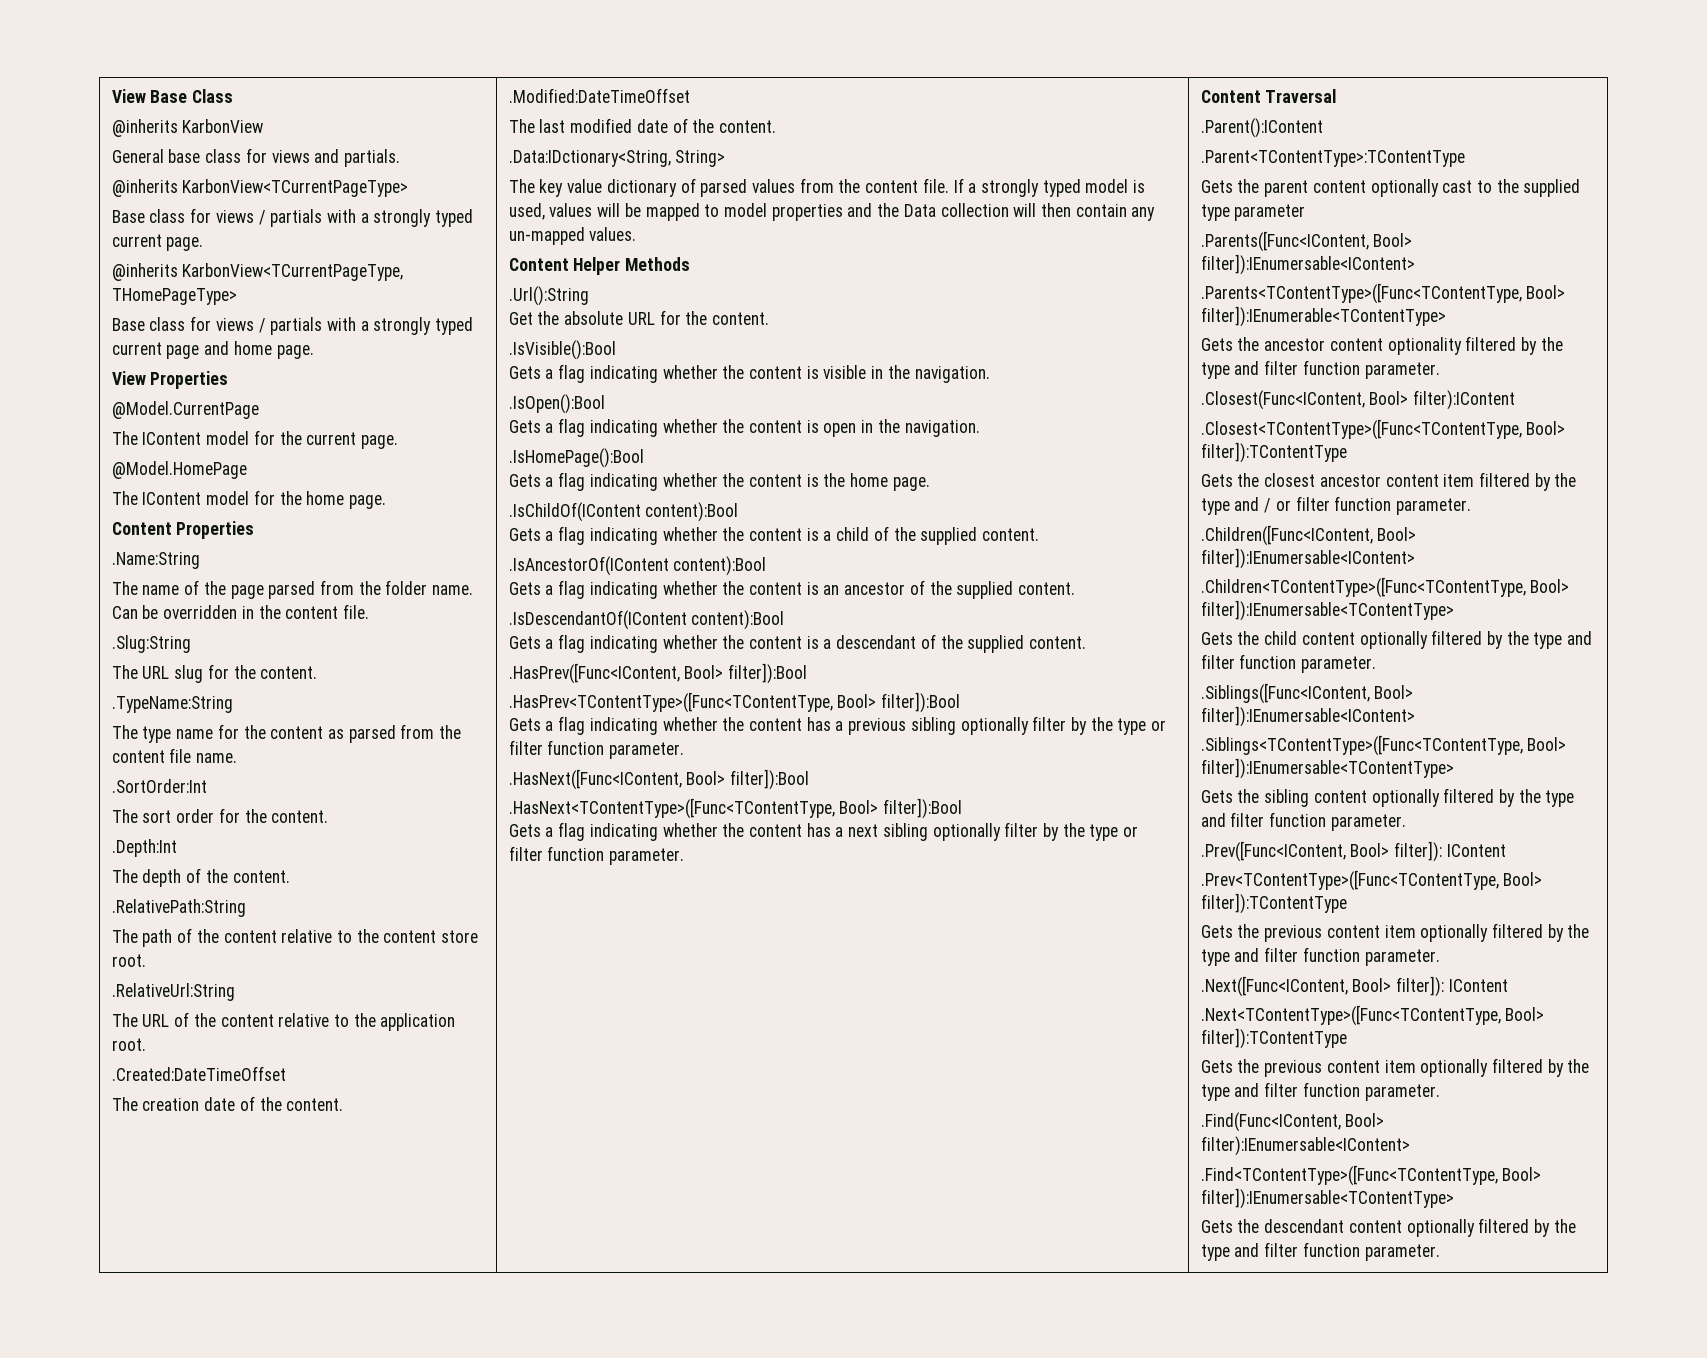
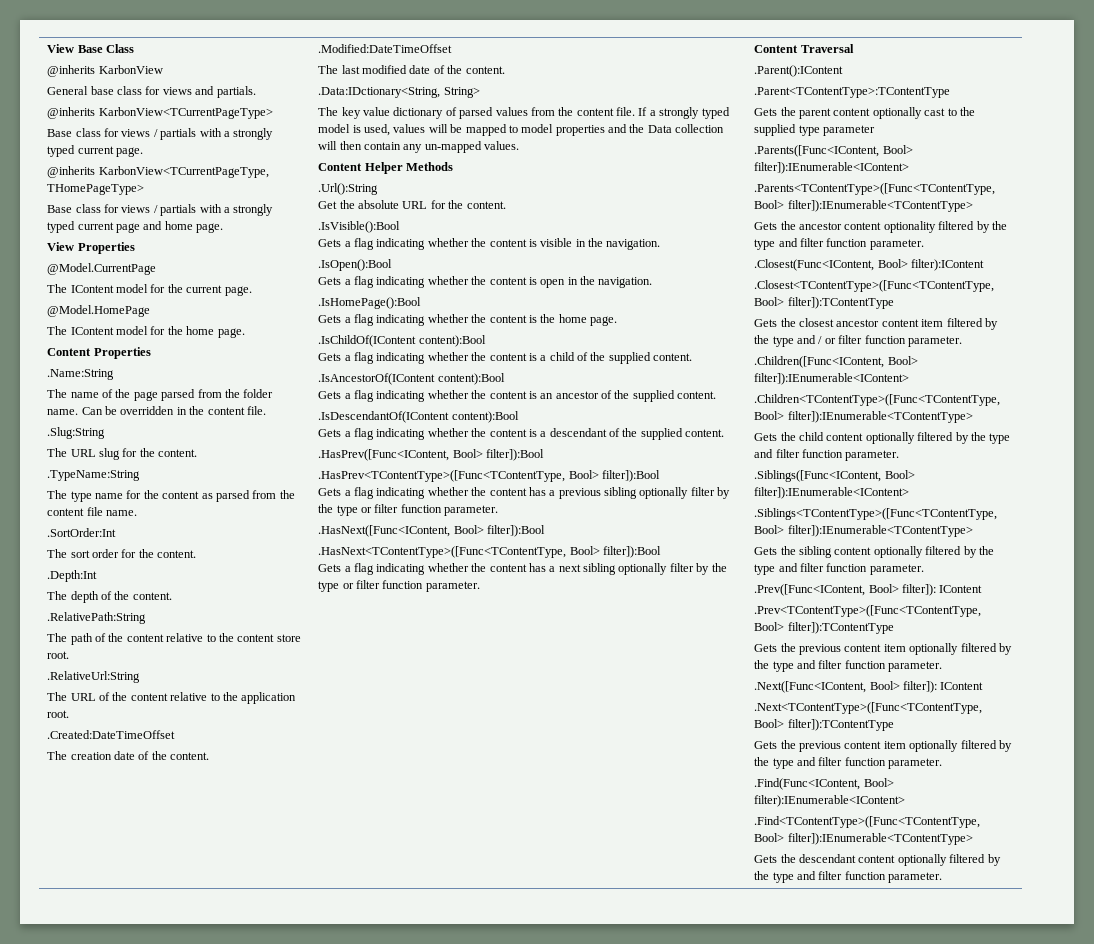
- .Parents([Func<IContent, Bool> filter]):IEnumersable<IContent>
+ .Parents([Func<IContent, Bool> filter]):IEnumerable<IContent>
- .Children([Func<IContent, Bool> filter]):IEnumersable<IContent>
+ .Children([Func<IContent, Bool> filter]):IEnumerable<IContent>
- .Children<TContentType>([Func<TContentType, Bool> filter]):IEnumersable<TContentType>
+ .Children<TContentType>([Func<TContentType, Bool> filter]):IEnumerable<TContentType>
- .Siblings([Func<IContent, Bool> filter]):IEnumersable<IContent>
+ .Siblings([Func<IContent, Bool> filter]):IEnumerable<IContent>
- .Siblings<TContentType>([Func<TContentType, Bool> filter]):IEnumersable<TContentType>
+ .Siblings<TContentType>([Func<TContentType, Bool> filter]):IEnumerable<TContentType>
- .Find(Func<IContent, Bool> filter):IEnumersable<IContent>
+ .Find(Func<IContent, Bool> filter):IEnumerable<IContent>
- .Find<TContentType>([Func<TContentType, Bool> filter]):IEnumersable<TContentType>
+ .Find<TContentType>([Func<TContentType, Bool> filter]):IEnumerable<TContentType>

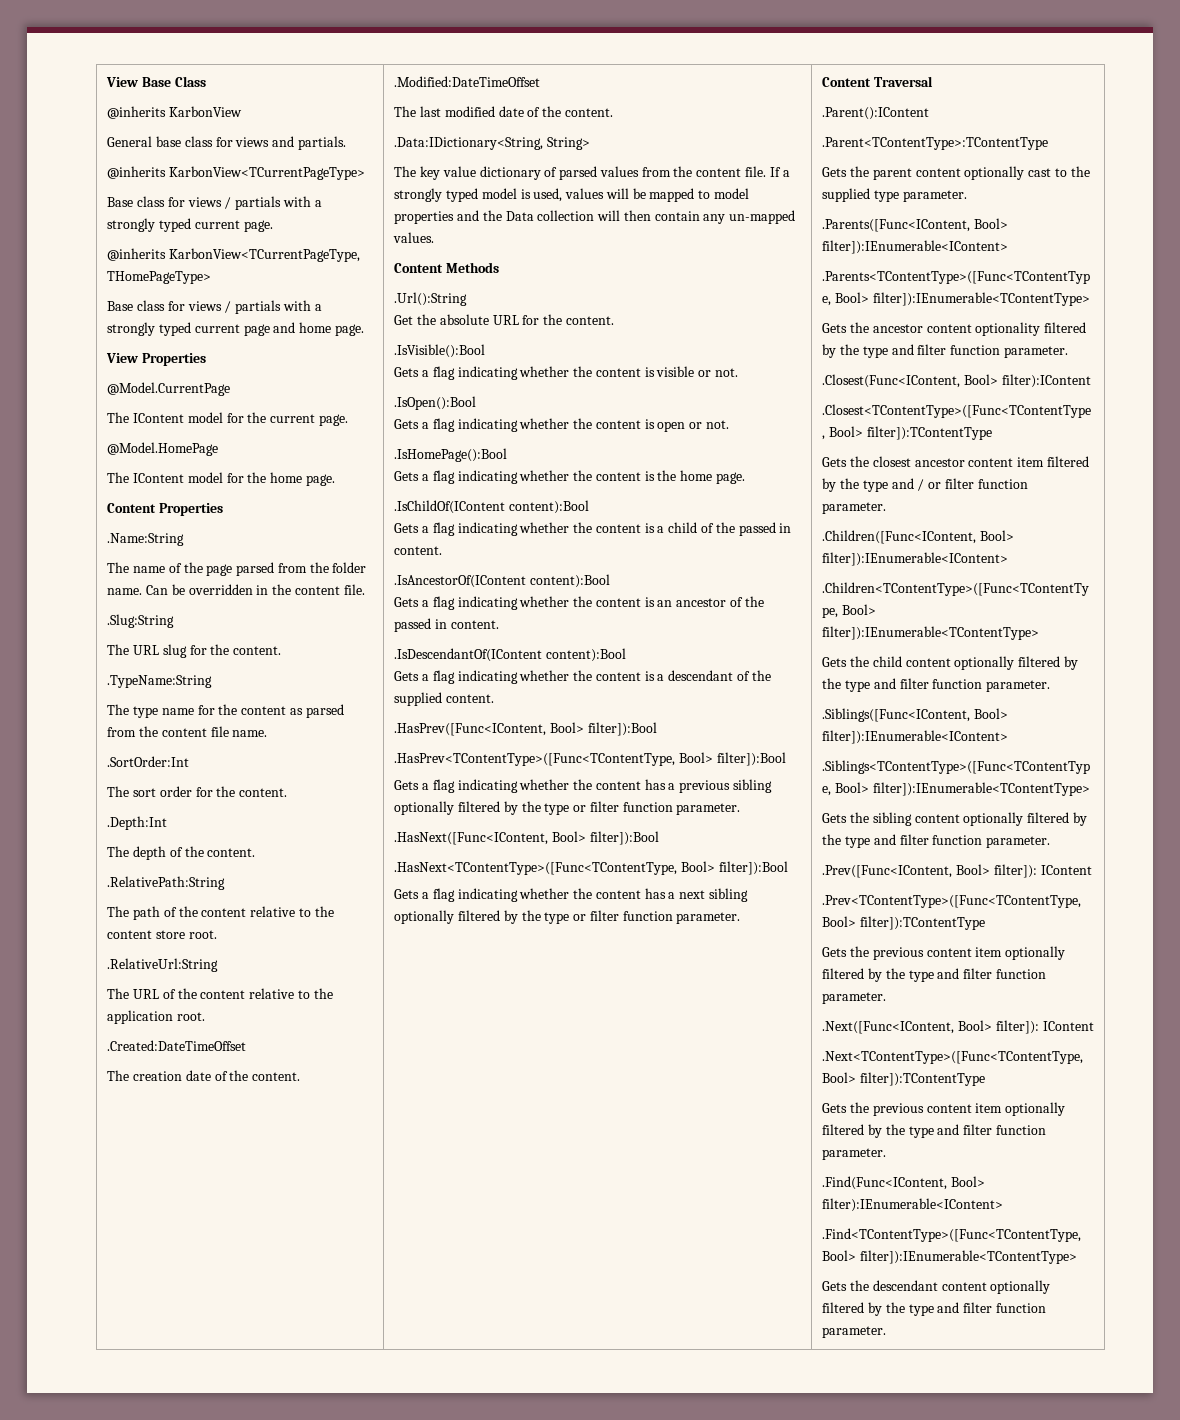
- .Data:IDctionary<String, String>
+ .Data:IDictionary<String, String>
- Content Helper Methods
+ Content Methods
- Gets a flag indicating whether the content is visible in the navigation.
+ Gets a flag indicating whether the content is visible or not.
- Gets a flag indicating whether the content is open in the navigation.
+ Gets a flag indicating whether the content is open or not.
- Gets a flag indicating whether the content is a child of the supplied content.
+ Gets a flag indicating whether the content is a child of the passed in content.
- Gets a flag indicating whether the content is an ancestor of the supplied content.
+ Gets a flag indicating whether the content is an ancestor of the passed in content.
- Gets a flag indicating whether the content has a previous sibling optionally filter by the type or filter function parameter.
+ Gets a flag indicating whether the content has a previous sibling optionally filtered by the type or filter function parameter.
- Gets a flag indicating whether the content has a next sibling optionally filter by the type or filter function parameter.
+ Gets a flag indicating whether the content has a next sibling optionally filtered by the type or filter function parameter.
- Gets the parent content optionally cast to the supplied type parameter
+ Gets the parent content optionally cast to the supplied type parameter.

